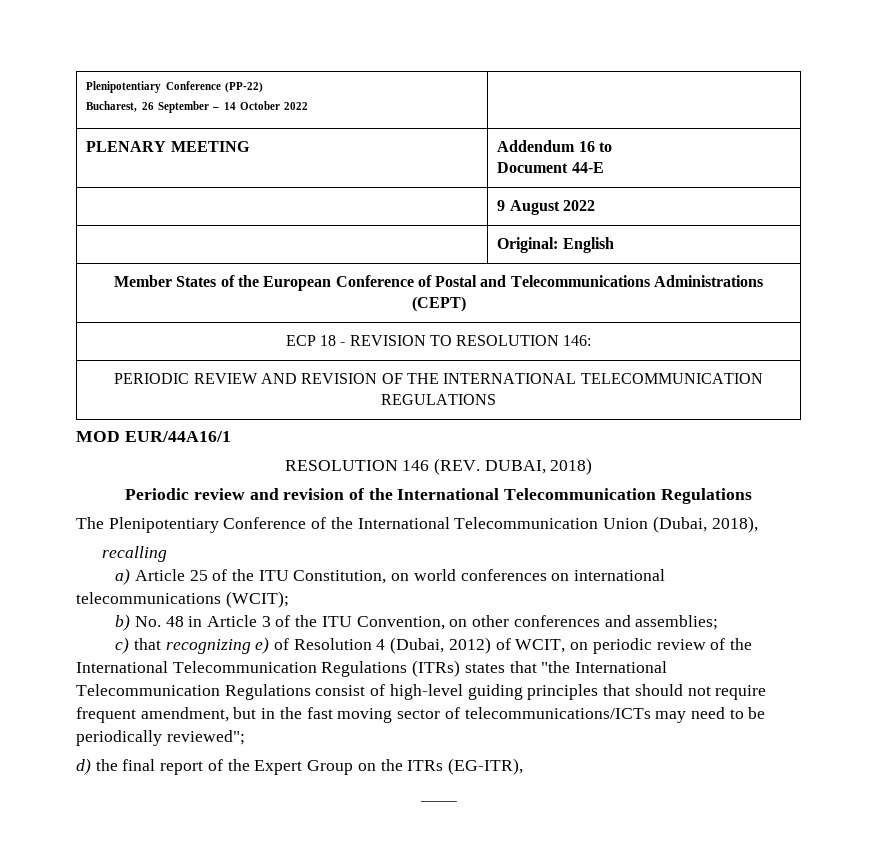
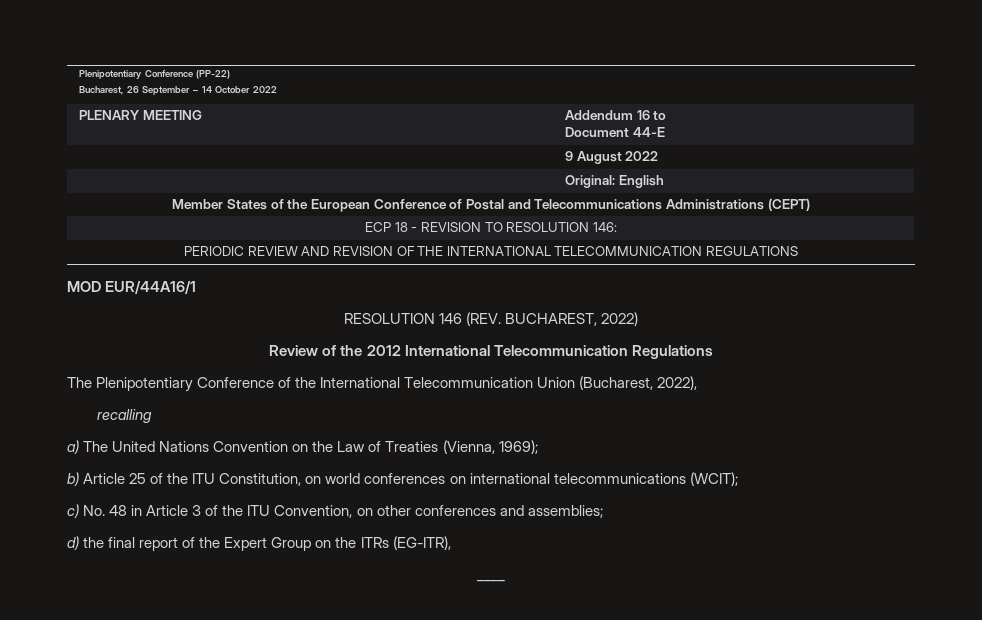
- RESOLUTION 146 (REV. DUBAI, 2018)
- Periodic review and revision of the International Telecommunication Regulations
+ RESOLUTION 146 (REV. BUCHAREST, 2022)
+ Review of the 2012 International Telecommunication Regulations
- The Plenipotentiary Conference of the International Telecommunication Union (Dubai, 2018),
+ The Plenipotentiary Conference of the International Telecommunication Union (Bucharest, 2022),
- a) Article 25 of the ITU Constitution, on world conferences on international telecommunications (WCIT);
+ a) The United Nations Convention on the Law of Treaties (Vienna, 1969);
+ b) Article 25 of the ITU Constitution, on world conferences on international telecommunications (WCIT);
- b) No. 48 in Article 3 of the ITU Convention, on other conferences and assemblies;
+ c) No. 48 in Article 3 of the ITU Convention, on other conferences and assemblies;
- c) that recognizing e) of Resolution 4 (Dubai, 2012) of WCIT, on periodic review of the International Telecommunication Regulations (ITRs) states that "the International Telecommunication Regulations consist of high-level guiding principles that should not require frequent amendment, but in the fast moving sector of telecommunications/ICTs may need to be periodically reviewed";

